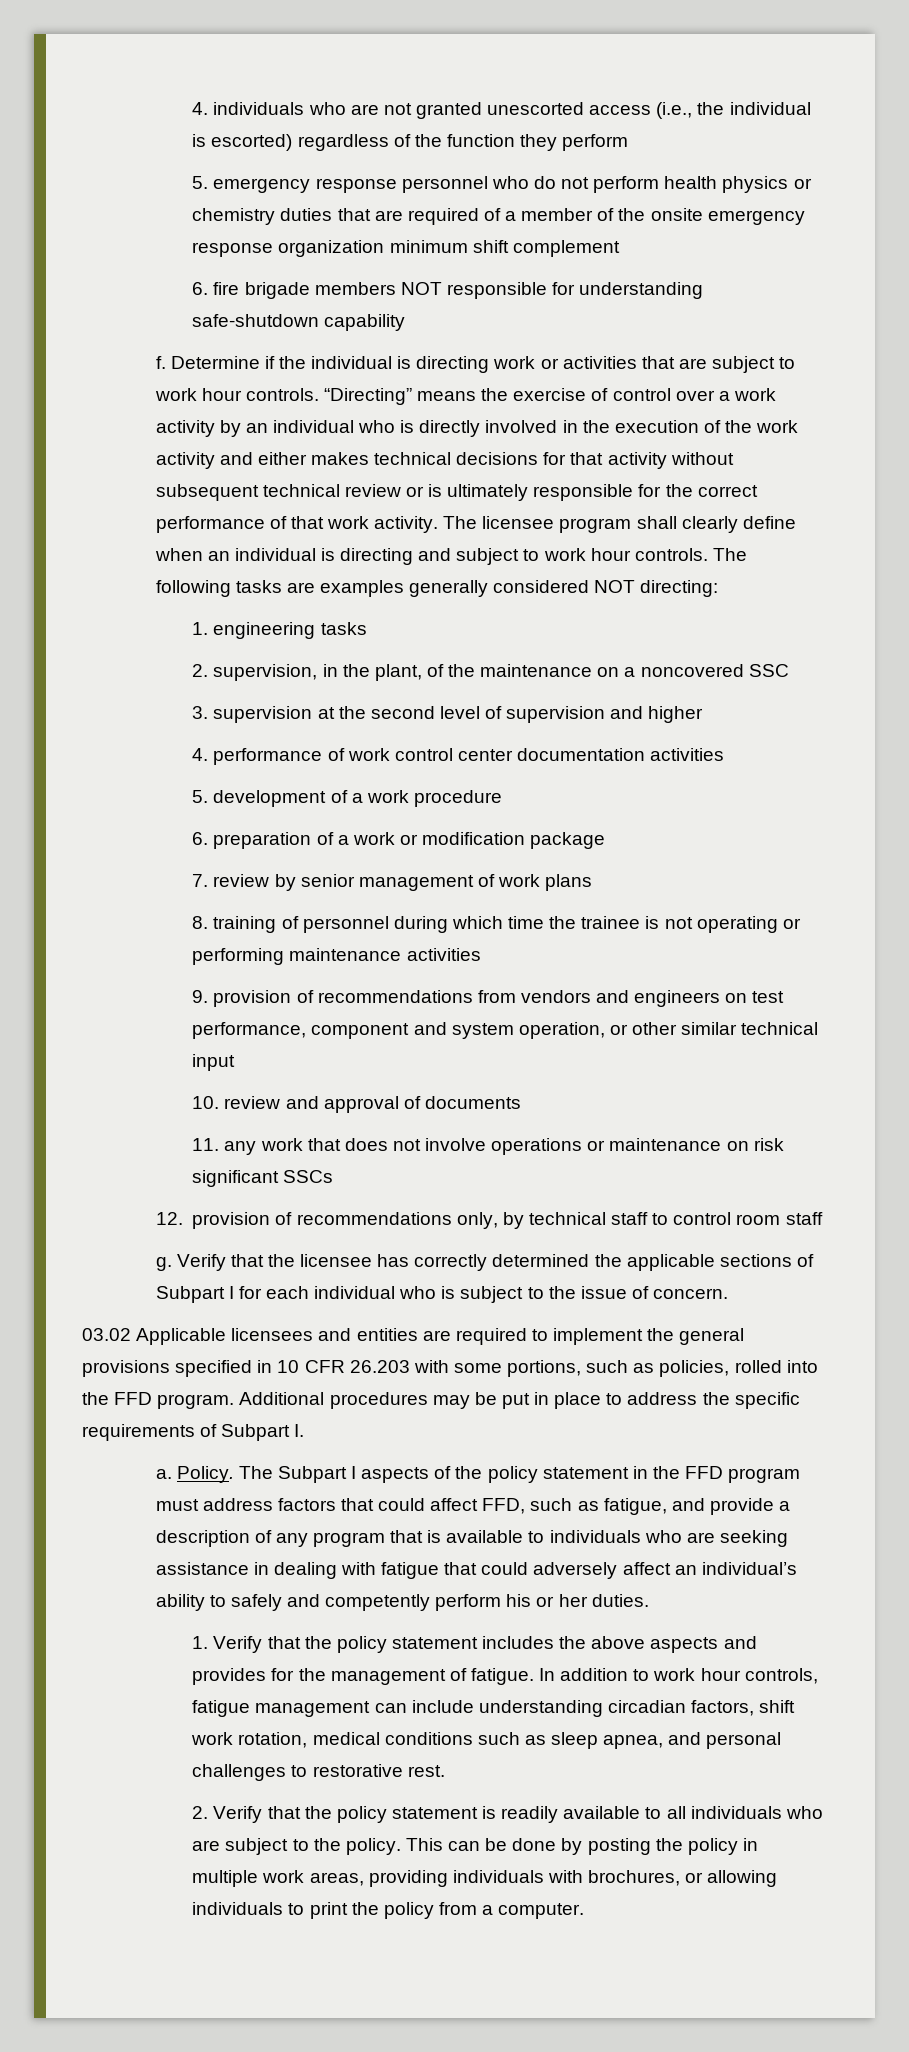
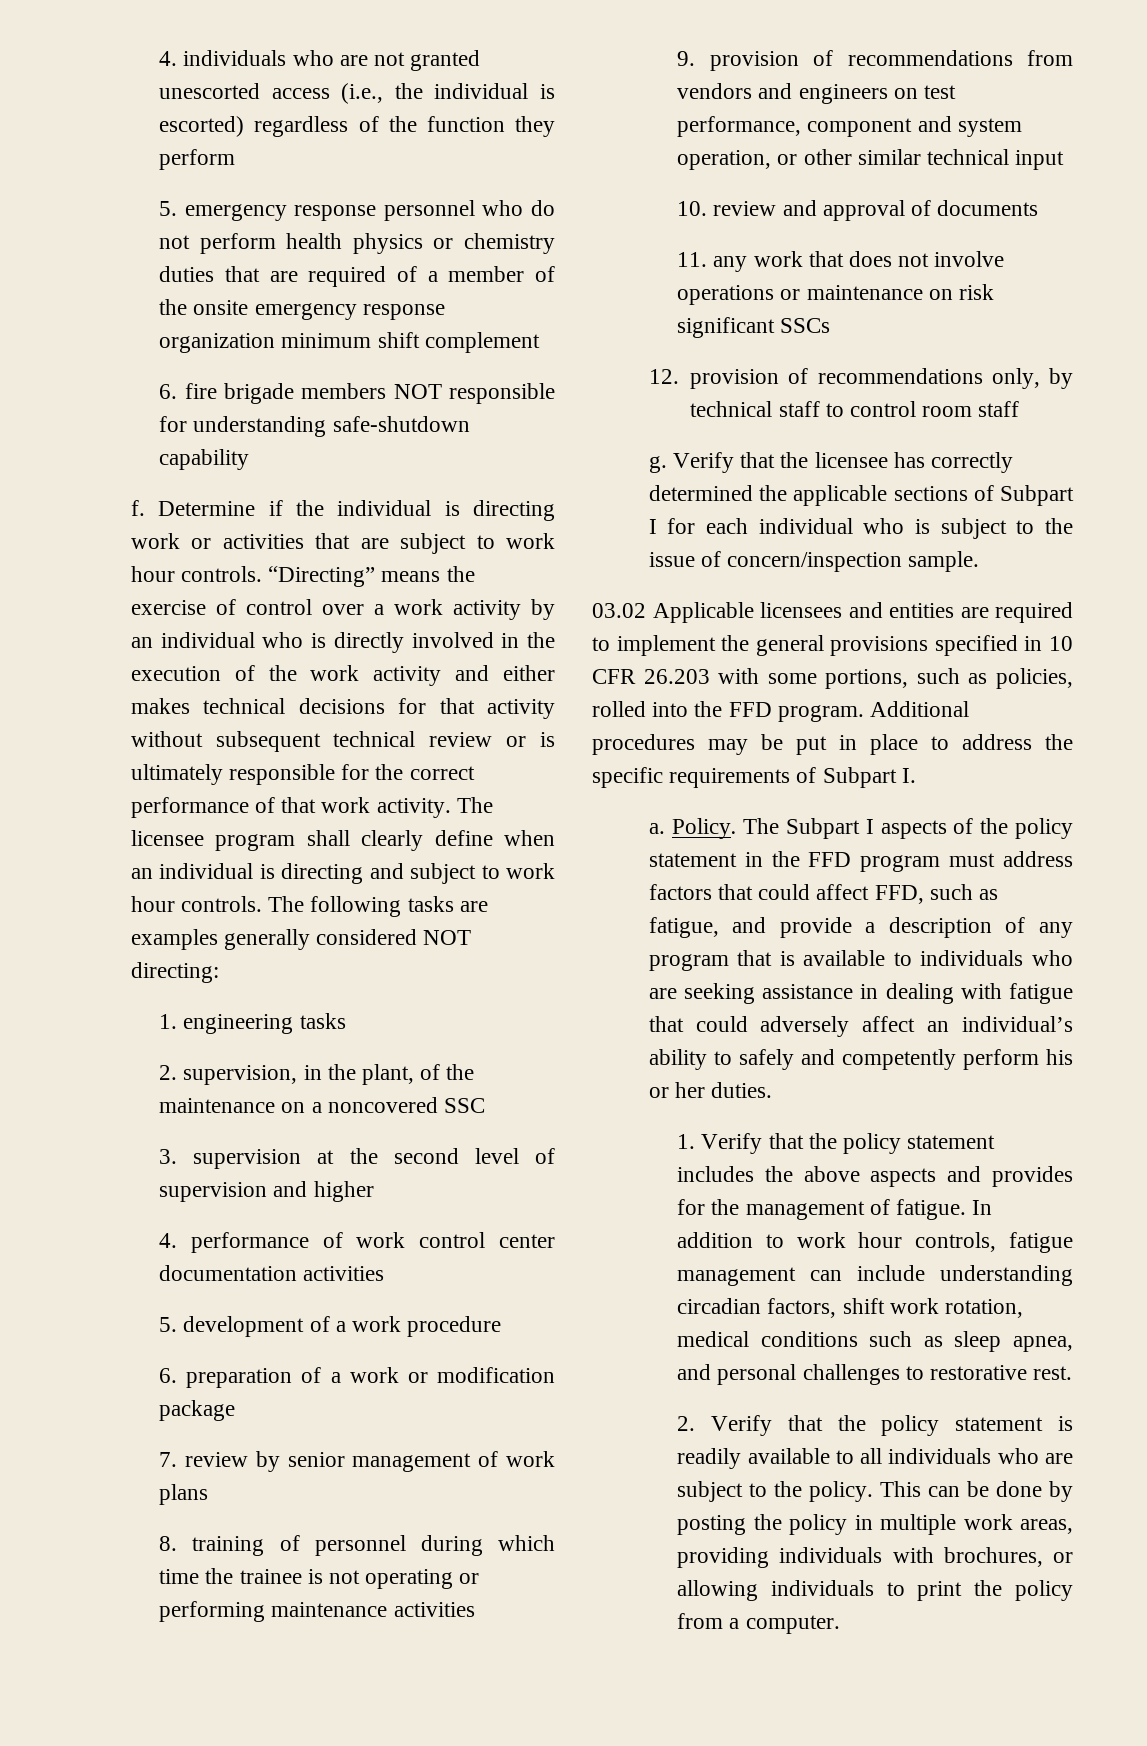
- Verify that the licensee has correctly determined the applicable sections of Subpart I for each individual who is subject to the issue of concern.
+ Verify that the licensee has correctly determined the applicable sections of Subpart I for each individual who is subject to the issue of concern/inspection sample.

